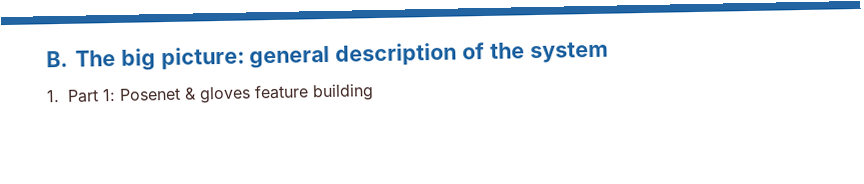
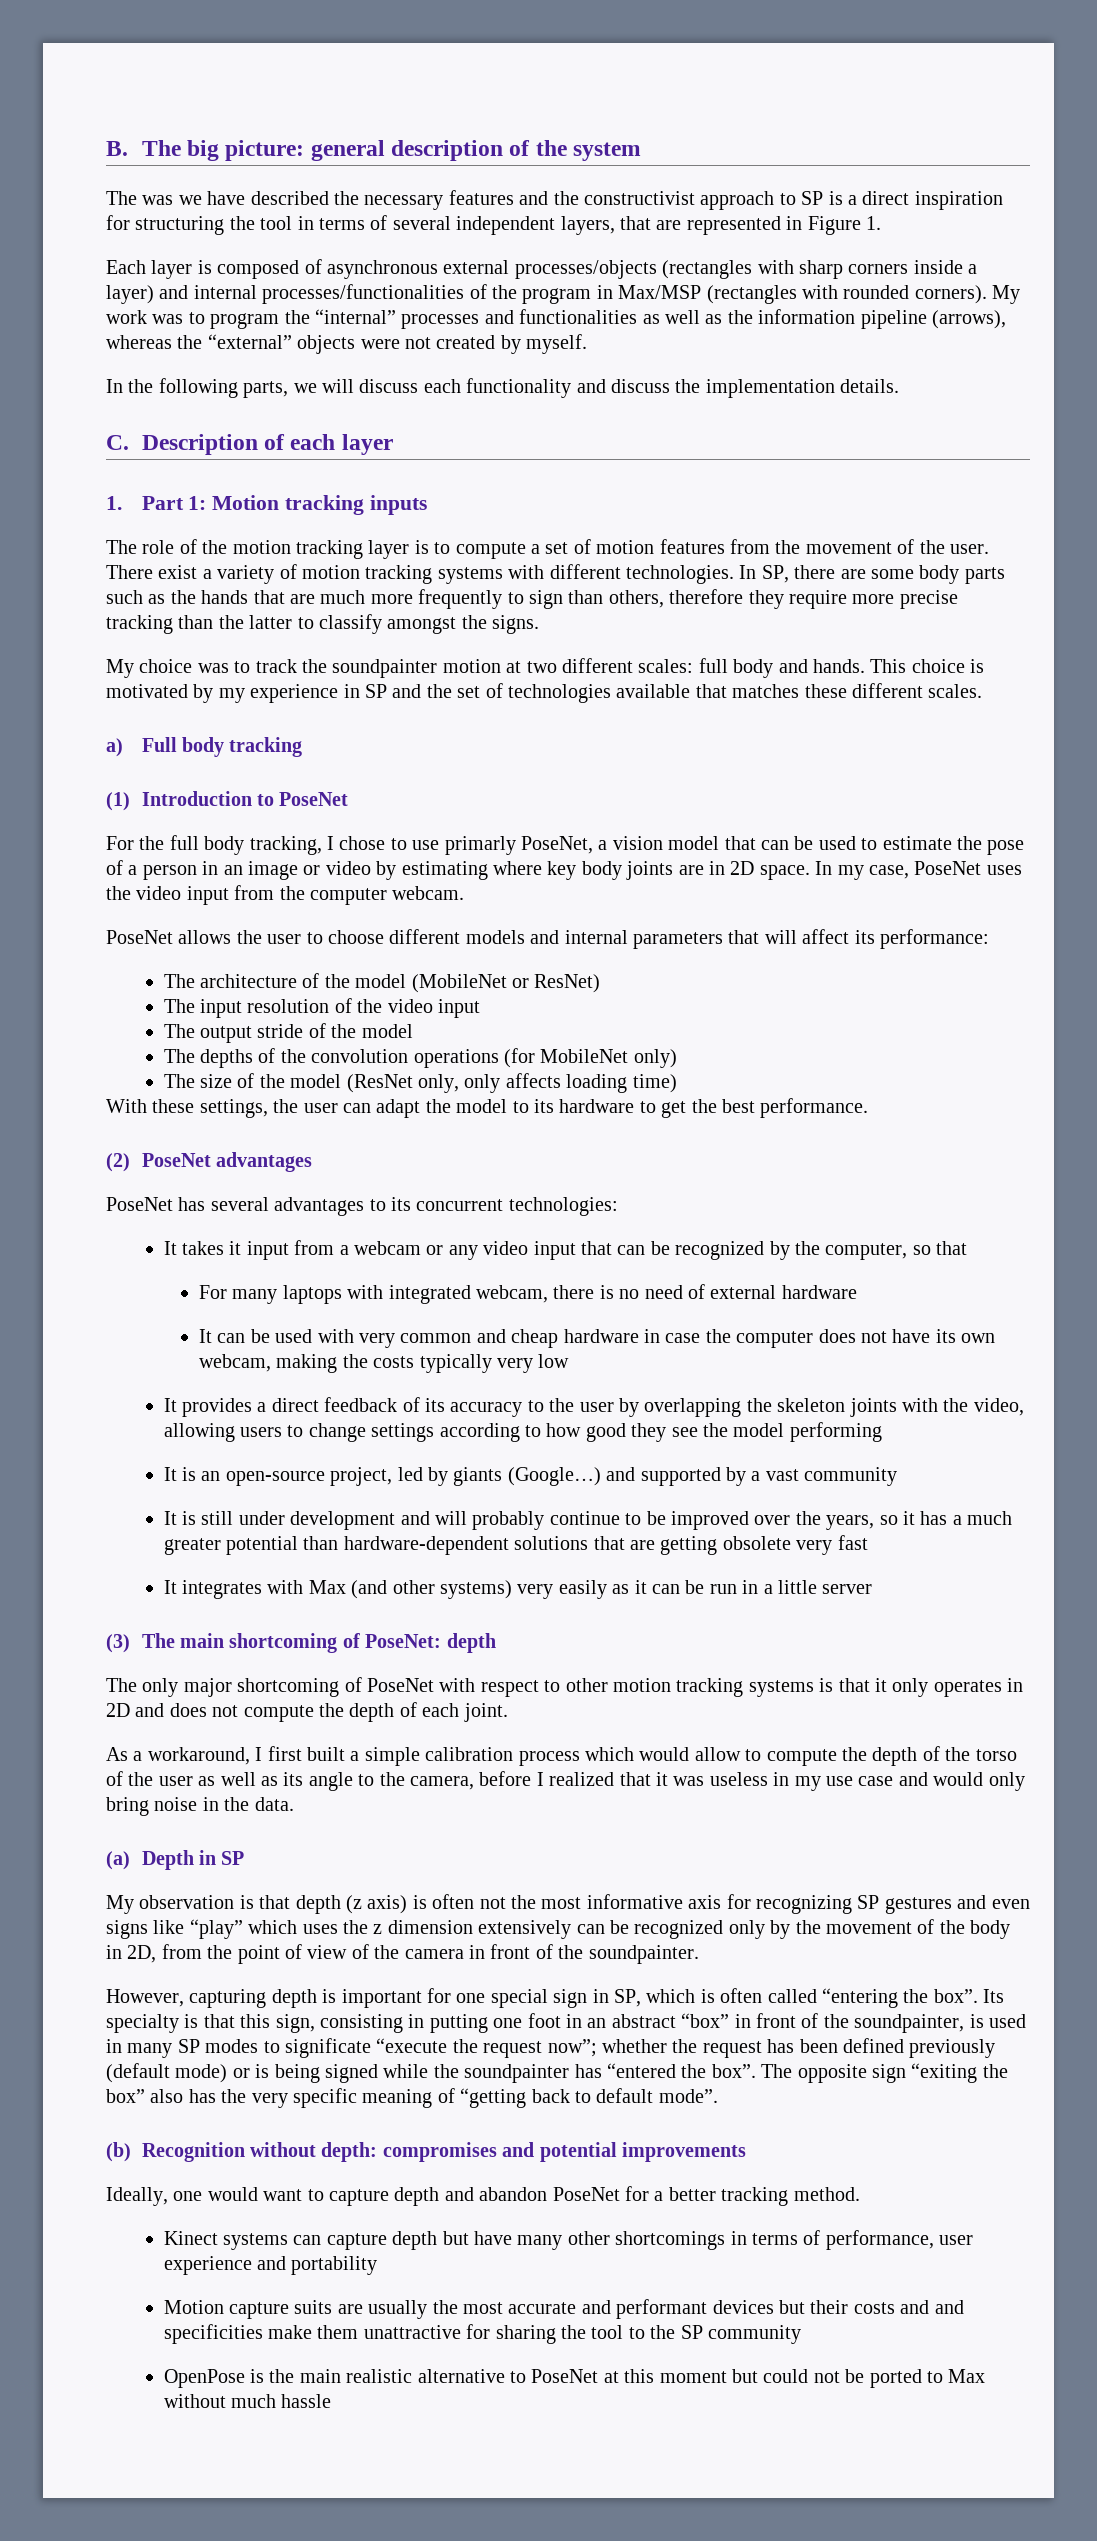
- 1. Part 1: Posenet & gloves feature building
+ The was we have described the necessary features and the constructivist approach to SP is a direct inspiration for structuring the tool in terms of several independent layers, that are represented in Figure 1.
+ Each layer is composed of asynchronous external processes/objects (rectangles with sharp corners inside a layer) and internal processes/functionalities of the program in Max/MSP (rectangles with rounded corners). My work was to program the “internal” processes and functionalities as well as the information pipeline (arrows), whereas the “external” objects were not created by myself.
+ In the following parts, we will discuss each functionality and discuss the implementation details.
+ C. Description of each layer
+ 1. Part 1: Motion tracking inputs
+ The role of the motion tracking layer is to compute a set of motion features from the movement of the user. There exist a variety of motion tracking systems with different technologies. In SP, there are some body parts such as the hands that are much more frequently to sign than others, therefore they require more precise tracking than the latter to classify amongst the signs.
+ My choice was to track the soundpainter motion at two different scales: full body and hands. This choice is motivated by my experience in SP and the set of technologies available that matches these different scales.
+ a) Full body tracking
+ (1) Introduction to PoseNet
+ For the full body tracking, I chose to use primarly PoseNet, a vision model that can be used to estimate the pose of a person in an image or video by estimating where key body joints are in 2D space. In my case, PoseNet uses the video input from the computer webcam.
+ PoseNet allows the user to choose different models and internal parameters that will affect its performance:
+ The architecture of the model (MobileNet or ResNet)
+ The input resolution of the video input
+ The output stride of the model
+ The depths of the convolution operations (for MobileNet only)
+ The size of the model (ResNet only, only affects loading time)
+ With these settings, the user can adapt the model to its hardware to get the best performance.
+ (2) PoseNet advantages
+ PoseNet has several advantages to its concurrent technologies:
+ It takes it input from a webcam or any video input that can be recognized by the computer, so that
+ For many laptops with integrated webcam, there is no need of external hardware
+ It can be used with very common and cheap hardware in case the computer does not have its own webcam, making the costs typically very low
+ It provides a direct feedback of its accuracy to the user by overlapping the skeleton joints with the video, allowing users to change settings according to how good they see the model performing
+ It is an open-source project, led by giants (Google…) and supported by a vast community
+ It is still under development and will probably continue to be improved over the years, so it has a much greater potential than hardware-dependent solutions that are getting obsolete very fast
+ It integrates with Max (and other systems) very easily as it can be run in a little server
+ (3) The main shortcoming of PoseNet: depth
+ The only major shortcoming of PoseNet with respect to other motion tracking systems is that it only operates in 2D and does not compute the depth of each joint.
+ As a workaround, I first built a simple calibration process which would allow to compute the depth of the torso of the user as well as its angle to the camera, before I realized that it was useless in my use case and would only bring noise in the data.
+ (a) Depth in SP
+ My observation is that depth (z axis) is often not the most informative axis for recognizing SP gestures and even signs like “play” which uses the z dimension extensively can be recognized only by the movement of the body in 2D, from the point of view of the camera in front of the soundpainter.
+ However, capturing depth is important for one special sign in SP, which is often called “entering the box”. Its specialty is that this sign, consisting in putting one foot in an abstract “box” in front of the soundpainter, is used in many SP modes to significate “execute the request now”; whether the request has been defined previously (default mode) or is being signed while the soundpainter has “entered the box”. The opposite sign “exiting the box” also has the very specific meaning of “getting back to default mode”.
+ (b) Recognition without depth: compromises and potential improvements
+ Ideally, one would want to capture depth and abandon PoseNet for a better tracking method.
+ Kinect systems can capture depth but have many other shortcomings in terms of performance, user experience and portability
+ Motion capture suits are usually the most accurate and performant devices but their costs and and specificities make them unattractive for sharing the tool to the SP community
+ OpenPose is the main realistic alternative to PoseNet at this moment but could not be ported to Max without much hassle

